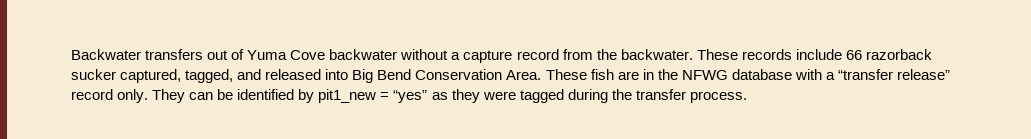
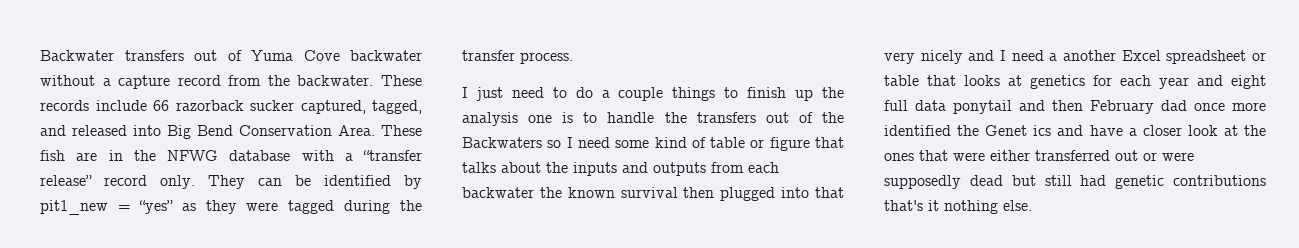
+ I just need to do a couple things to finish up the analysis one is to handle the transfers out of the Backwaters so I need some kind of table or figure that talks about the inputs and outputs from each backwater the known survival then plugged into that very nicely and I need a another Excel spreadsheet or table that looks at genetics for each year and eight full data ponytail and then February dad once more identified the Genet ics and have a closer look at the ones that were either transferred out or were supposedly dead but still had genetic contributions that's it nothing else.

